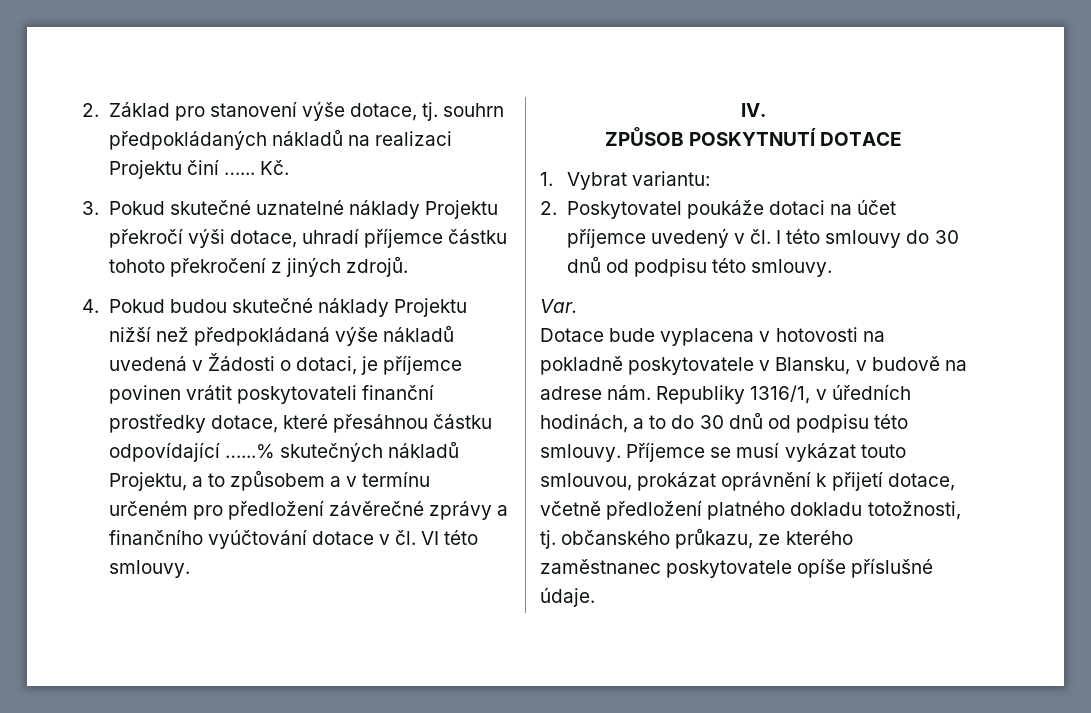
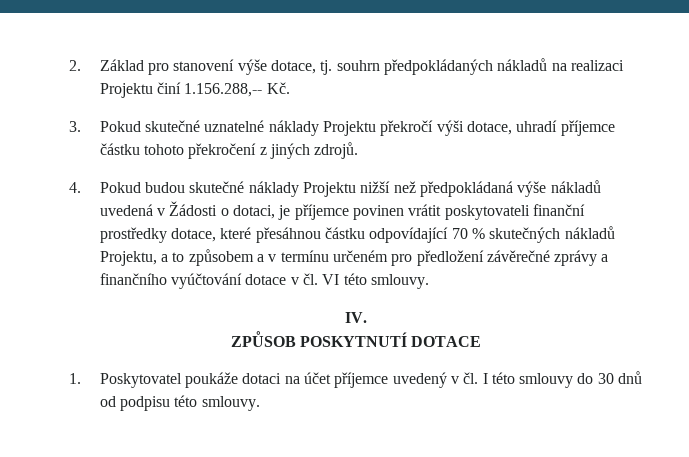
- 2. Základ pro stanovení výše dotace, tj. souhrn předpokládaných nákladů na realizaci Projektu činí …... Kč.
+ 2. Základ pro stanovení výše dotace, tj. souhrn předpokládaných nákladů na realizaci Projektu činí 1.156.288,-- Kč.
- 4. Pokud budou skutečné náklady Projektu nižší než předpokládaná výše nákladů uvedená v Žádosti o dotaci, je příjemce povinen vrátit poskytovateli finanční prostředky dotace, které přesáhnou částku odpovídající …...% skutečných nákladů Projektu, a to způsobem a v termínu určeném pro předložení závěrečné zprávy a finančního vyúčtování dotace v čl. VI této smlouvy.
+ 4. Pokud budou skutečné náklady Projektu nižší než předpokládaná výše nákladů uvedená v Žádosti o dotaci, je příjemce povinen vrátit poskytovateli finanční prostředky dotace, které přesáhnou částku odpovídající 70 % skutečných nákladů Projektu, a to způsobem a v termínu určeném pro předložení závěrečné zprávy a finančního vyúčtování dotace v čl. VI této smlouvy.
- 1. Vybrat variantu:
- 2. Poskytovatel poukáže dotaci na účet příjemce uvedený v čl. I této smlouvy do 30 dnů od podpisu této smlouvy.
+ 1. Poskytovatel poukáže dotaci na účet příjemce uvedený v čl. I této smlouvy do 30 dnů od podpisu této smlouvy.
- Var.
- Dotace bude vyplacena v hotovosti na pokladně poskytovatele v Blansku, v budově na adrese nám. Republiky 1316/1, v úředních hodinách, a to do 30 dnů od podpisu této smlouvy. Příjemce se musí vykázat touto smlouvou, prokázat oprávnění k přijetí dotace, včetně předložení platného dokladu totožnosti, tj. občanského průkazu, ze kterého zaměstnanec poskytovatele opíše příslušné údaje.

